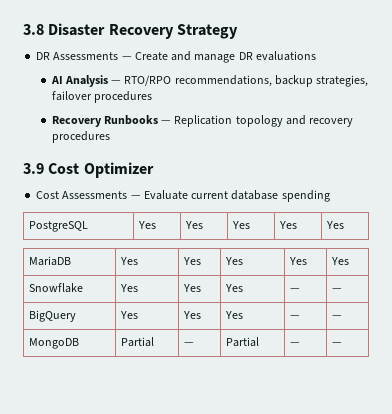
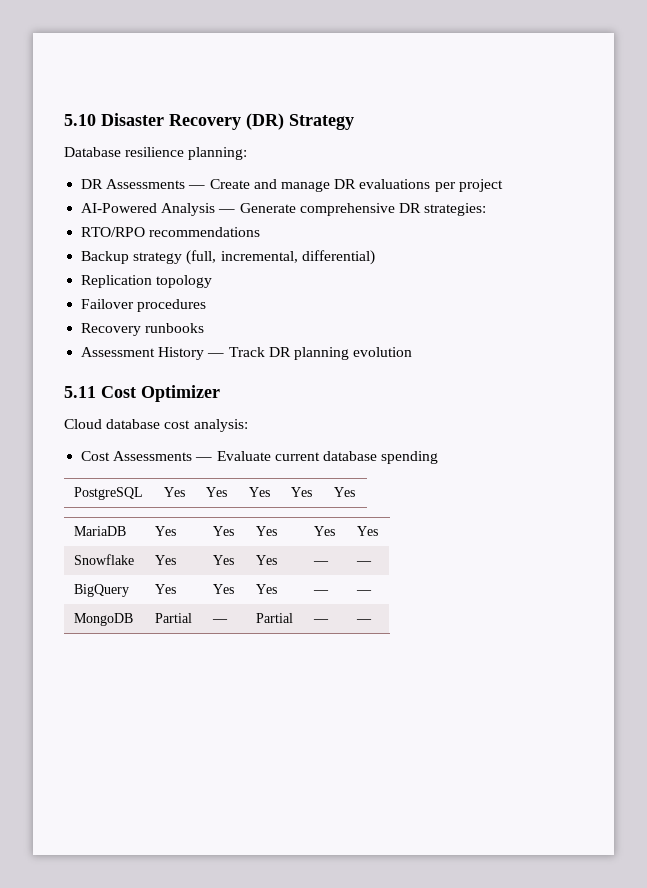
- 3.8 Disaster Recovery Strategy
+ 5.10 Disaster Recovery (DR) Strategy
+ Database resilience planning:
- DR Assessments — Create and manage DR evaluations
- AI Analysis — RTO/RPO recommendations, backup strategies, failover procedures
- Recovery Runbooks — Replication topology and recovery procedures
- 3.9 Cost Optimizer
+ DR Assessments — Create and manage DR evaluations per project
+ AI-Powered Analysis — Generate comprehensive DR strategies:
+ RTO/RPO recommendations
+ Backup strategy (full, incremental, differential)
+ Replication topology
+ Failover procedures
+ Recovery runbooks
+ Assessment History — Track DR planning evolution
+ 5.11 Cost Optimizer
+ Cloud database cost analysis:

